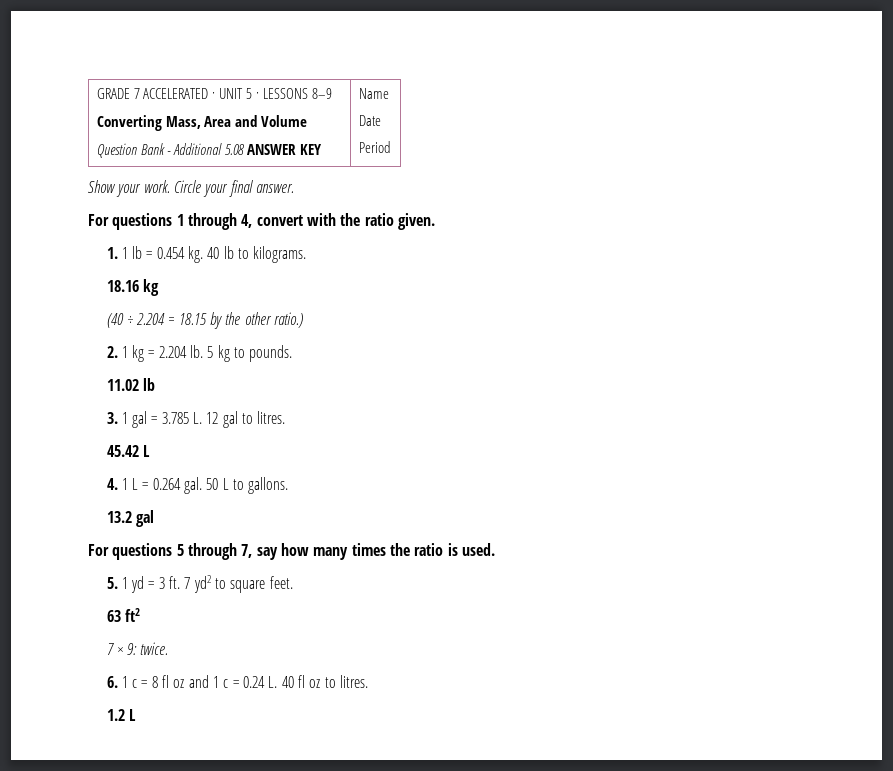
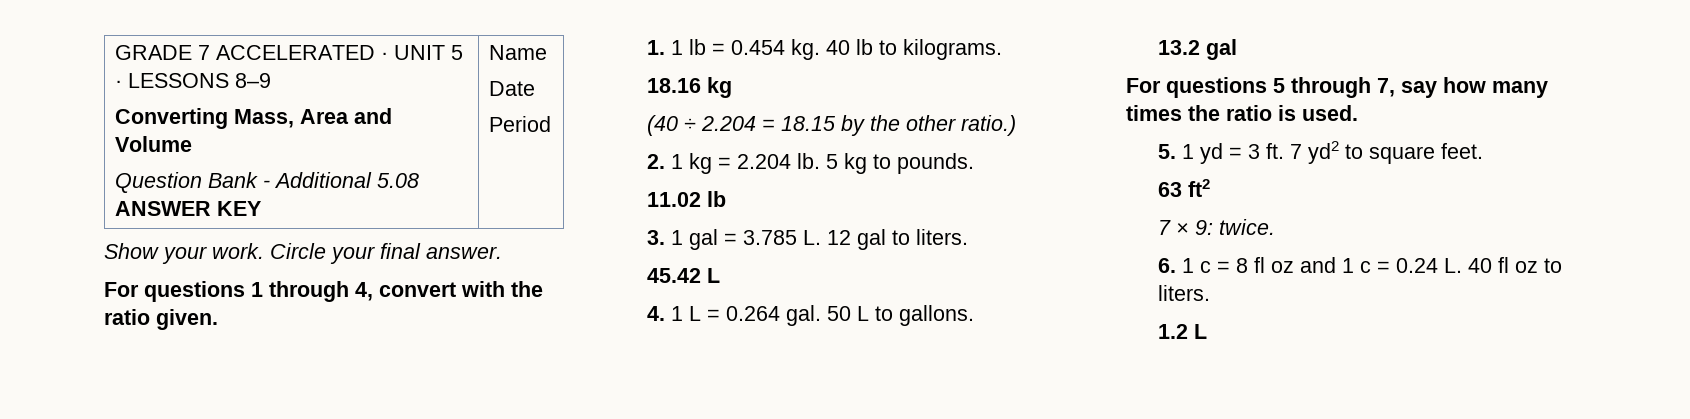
- 3. 1 gal = 3.785 L. 12 gal to litres.
+ 3. 1 gal = 3.785 L. 12 gal to liters.
- 6. 1 c = 8 fl oz and 1 c = 0.24 L. 40 fl oz to litres.
+ 6. 1 c = 8 fl oz and 1 c = 0.24 L. 40 fl oz to liters.

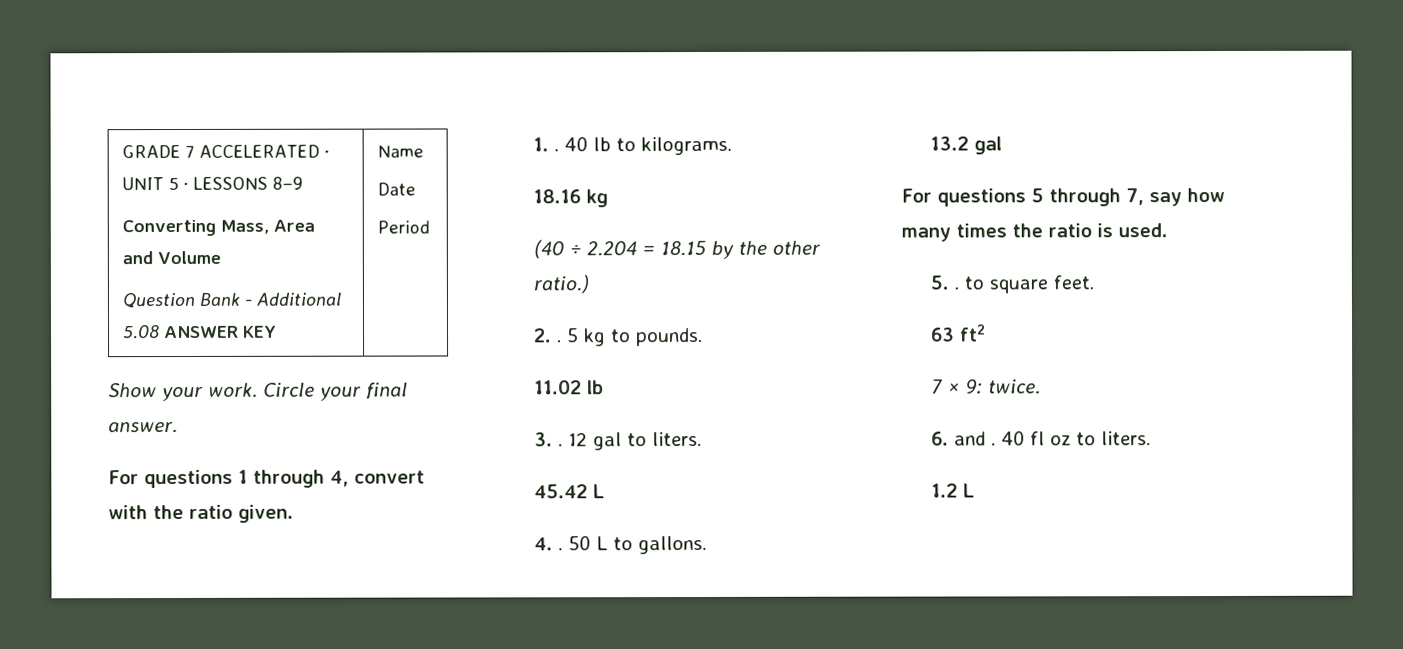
- 1. 1 lb = 0.454 kg.
+ 1. .
- 2. 1 kg = 2.204 lb.
+ 2. .
- 3. 1 gal = 3.785 L. 12 gal to liters.
+ 3. . 12 gal to liters.
- 4. 1 L = 0.264 gal.
+ 4. .
- 5. 1 yd = 3 ft. 7 yd2 to square feet.
+ 5. . to square feet.
- 6. 1 c = 8 fl oz and 1 c = 0.24 L. 40 fl oz to liters.
+ 6. and . 40 fl oz to liters.

